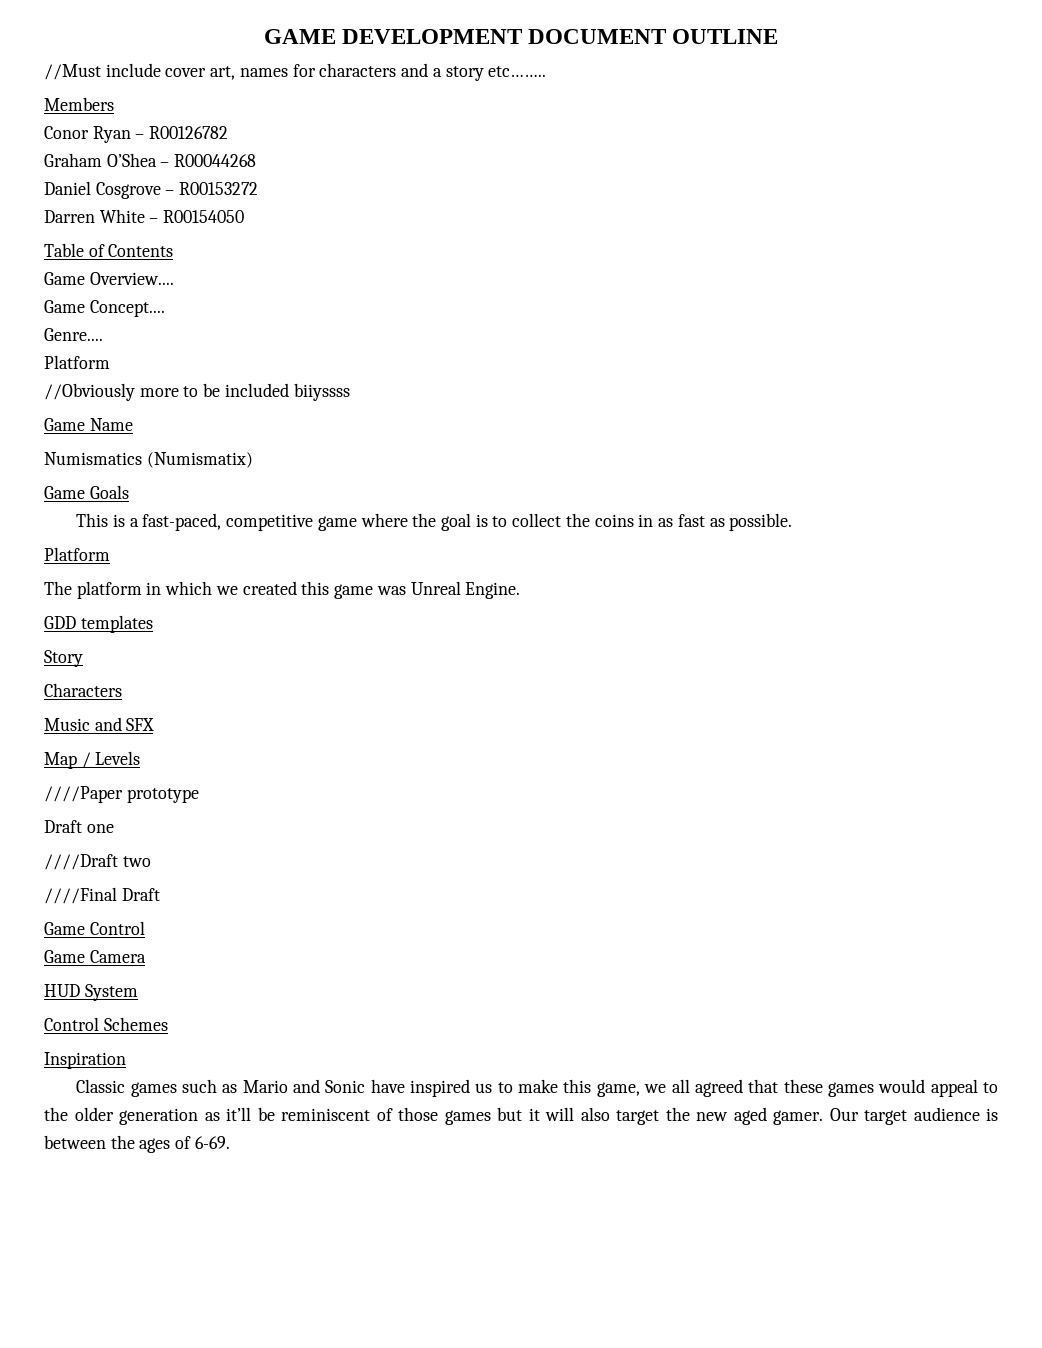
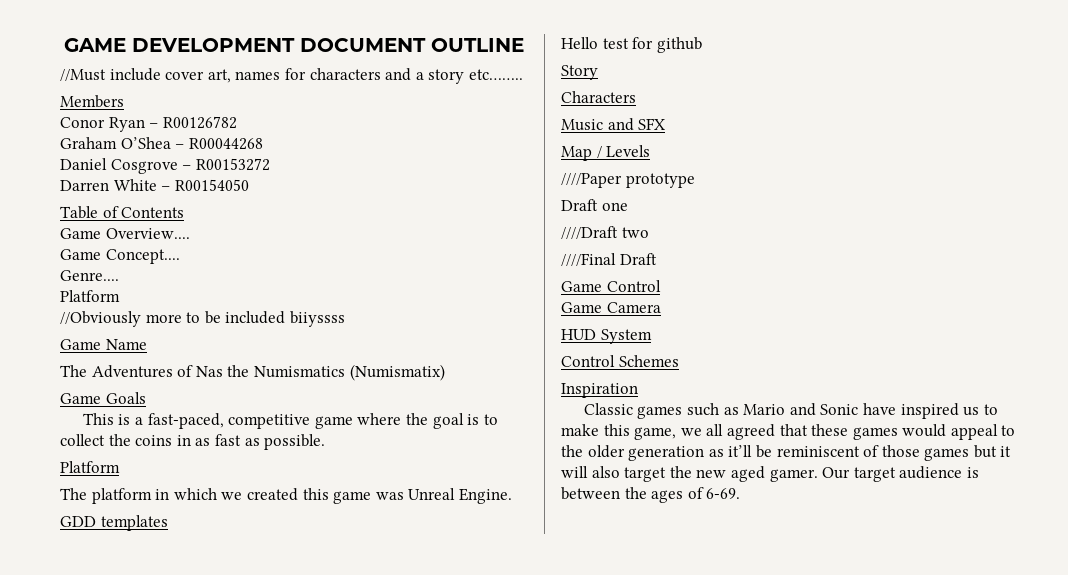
- Numismatics (Numismatix)
+ The Adventures of Nas the Numismatics (Numismatix)
+ Hello test for github

